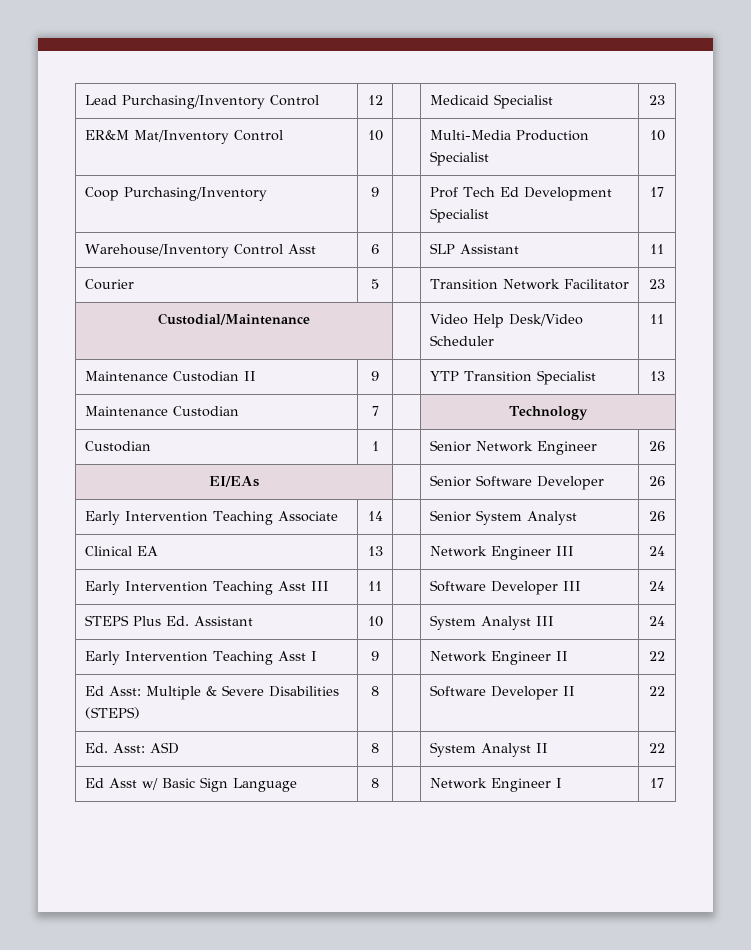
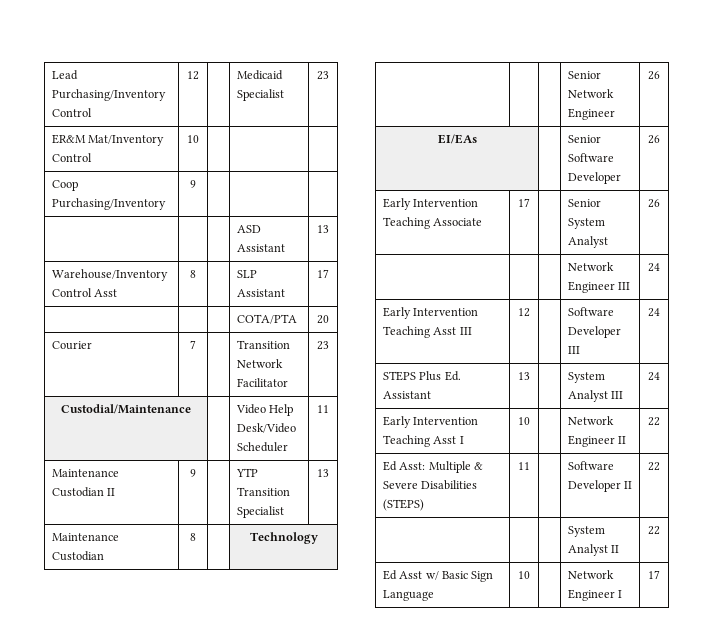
- ER&M Mat/Inventory Control | 10 | | Multi-Media Production Specialist | 10
+ ER&M Mat/Inventory Control | 10 | | |
- Coop Purchasing/Inventory | 9 | | Prof Tech Ed Development Specialist | 17
+ Coop Purchasing/Inventory | 9 | | |
+ | | | ASD Assistant | 13
- Warehouse/Inventory Control Asst | 6 | | SLP Assistant | 11
+ Warehouse/Inventory Control Asst | 8 | | SLP Assistant | 17
+ | | | COTA/PTA | 20
- Courier | 5 | | Transition Network Facilitator | 23
+ Courier | 7 | | Transition Network Facilitator | 23
- Maintenance Custodian | 7 | | Technology
+ Maintenance Custodian | 8 | | Technology
- Custodian | 1 | | Senior Network Engineer | 26
+ | | | Senior Network Engineer | 26
- Early Intervention Teaching Associate | 14 | | Senior System Analyst | 26
+ Early Intervention Teaching Associate | 17 | | Senior System Analyst | 26
- Clinical EA | 13 | | Network Engineer III | 24
+ | | | Network Engineer III | 24
- Early Intervention Teaching Asst III | 11 | | Software Developer III | 24
+ Early Intervention Teaching Asst III | 12 | | Software Developer III | 24
- STEPS Plus Ed. Assistant | 10 | | System Analyst III | 24
+ STEPS Plus Ed. Assistant | 13 | | System Analyst III | 24
- Early Intervention Teaching Asst I | 9 | | Network Engineer II | 22
+ Early Intervention Teaching Asst I | 10 | | Network Engineer II | 22
- Ed Asst: Multiple & Severe Disabilities (STEPS) | 8 | | Software Developer II | 22
+ Ed Asst: Multiple & Severe Disabilities (STEPS) | 11 | | Software Developer II | 22
- Ed. Asst: ASD | 8 | | System Analyst II | 22
+ | | | System Analyst II | 22
- Ed Asst w/ Basic Sign Language | 8 | | Network Engineer I | 17
+ Ed Asst w/ Basic Sign Language | 10 | | Network Engineer I | 17

